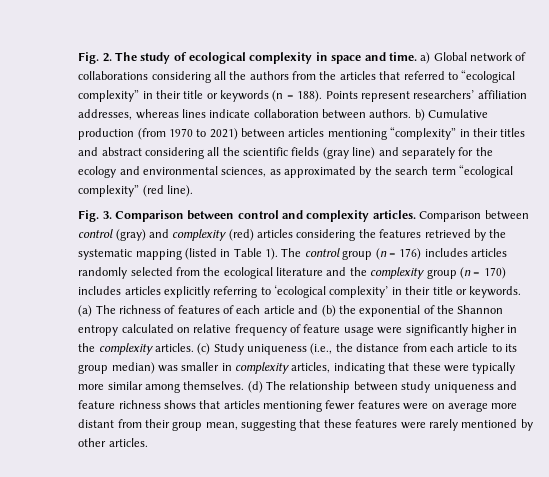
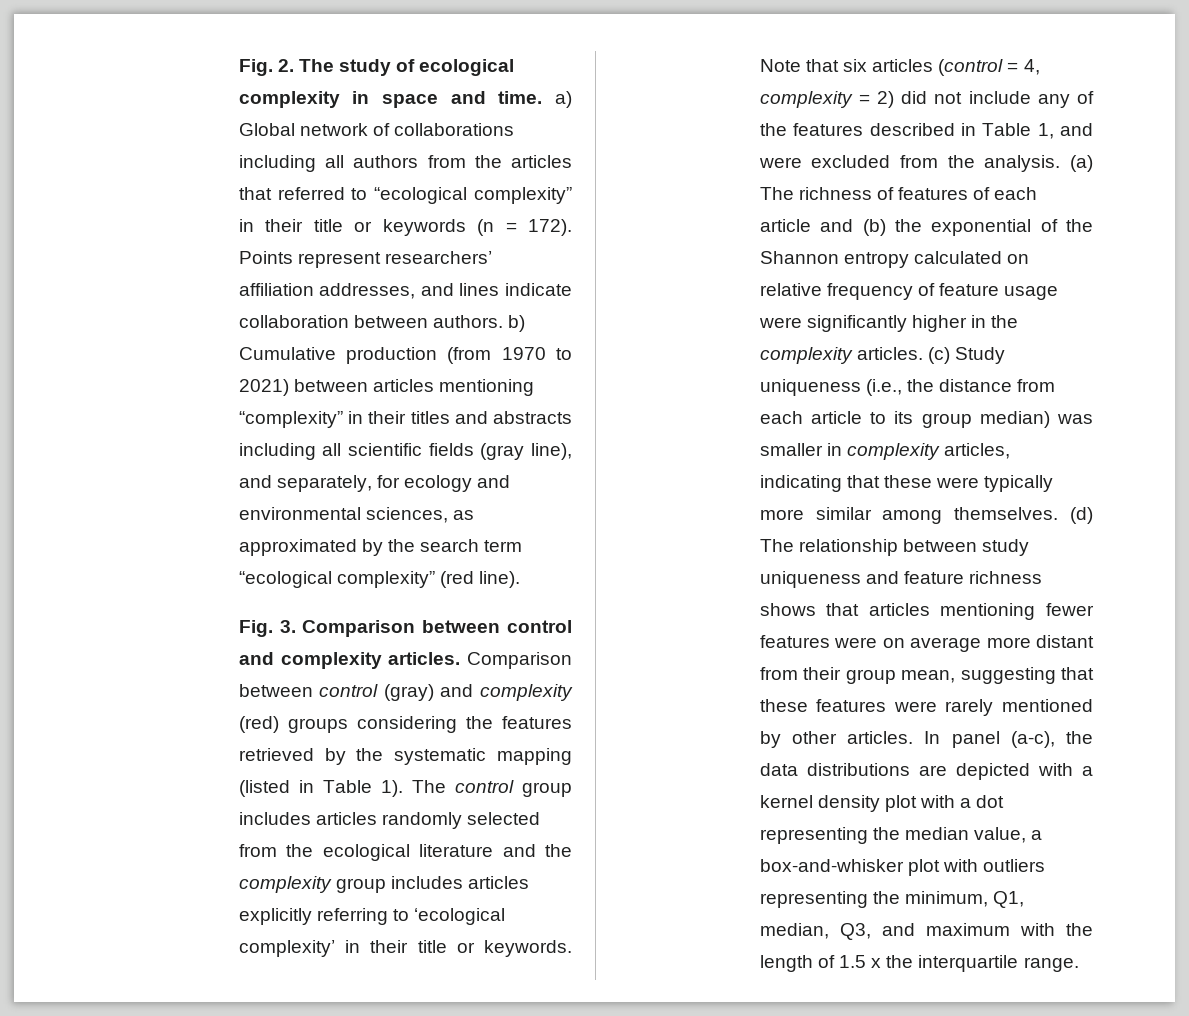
- Fig. 2. The study of ecological complexity in space and time. a) Global network of collaborations considering all the authors from the articles that referred to “ecological complexity” in their title or keywords (n = 188).
+ Fig. 2. The study of ecological complexity in space and time. a) Global network of collaborations including all authors from the articles that referred to “ecological complexity” in their title or keywords (n = 172).
- Points represent researchers’ affiliation addresses, whereas lines indicate collaboration between authors. b) Cumulative production (from 1970 to 2021) between articles mentioning “complexity” in their titles and abstract considering all the scientific fields (gray line) and separately for the ecology and environmental sciences, as approximated by the search term “ecological complexity” (red line).
+ Points represent researchers’ affiliation addresses, and lines indicate collaboration between authors. b) Cumulative production (from 1970 to 2021) between articles mentioning “complexity” in their titles and abstracts including all scientific fields (gray line), and separately, for ecology and environmental sciences, as approximated by the search term “ecological complexity” (red line).
- Comparison between control (gray) and complexity (red) articles considering the features retrieved by the systematic mapping (listed in Table 1).
+ Comparison between control (gray) and complexity (red) groups considering the features retrieved by the systematic mapping (listed in Table 1).
- The control group (n = 176) includes articles randomly selected from the ecological literature and the complexity group (n = 170) includes articles explicitly referring to ‘ecological complexity’ in their title or keywords.
+ The control group includes articles randomly selected from the ecological literature and the complexity group includes articles explicitly referring to ‘ecological complexity’ in their title or keywords.
+ Note that six articles (control = 4, complexity = 2) did not include any of the features described in Table 1, and were excluded from the analysis.
+ In panel (a-c), the data distributions are depicted with a kernel density plot with a dot representing the median value, a box-and-whisker plot with outliers representing the minimum, Q1, median, Q3, and maximum with the length of 1.5 x the interquartile range.

